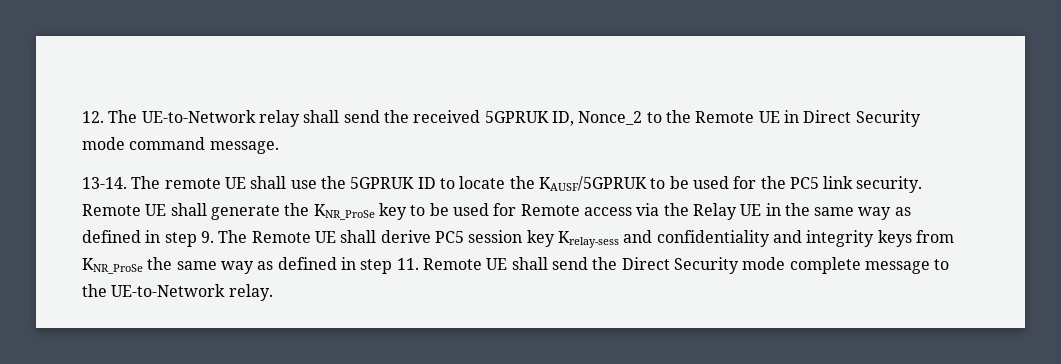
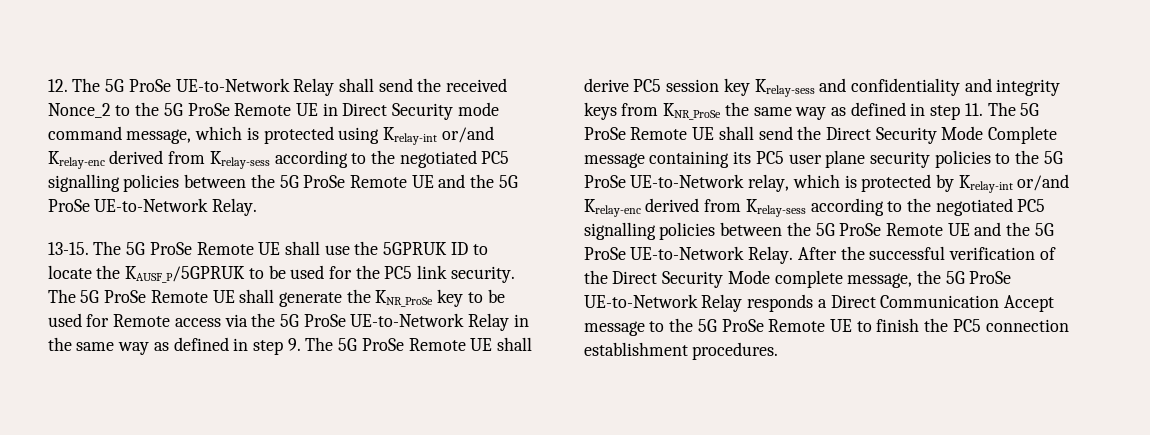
- 12. The UE-to-Network relay shall send the received 5GPRUK ID, Nonce_2 to the Remote UE in Direct Security mode command message.
- 13-14. The remote UE shall use the 5GPRUK ID to locate the KAUSF/5GPRUK to be used for the PC5 link security.
+ 12. The 5G ProSe UE-to-Network Relay shall send the received Nonce_2 to the 5G ProSe Remote UE in Direct Security mode command message, which is protected using Krelay-int or/and Krelay-enc derived from Krelay-sess according to the negotiated PC5 signalling policies between the 5G ProSe Remote UE and the 5G ProSe UE-to-Network Relay.
+ 13-15. The 5G ProSe Remote UE shall use the 5GPRUK ID to locate the KAUSF_P/5GPRUK to be used for the PC5 link security.
- Remote UE shall generate the KNR_ProSe key to be used for Remote access via the Relay UE in the same way as defined in step 9. The Remote UE shall derive PC5 session key Krelay-sess and confidentiality and integrity keys from KNR_ProSe the same way as defined in step 11. Remote UE shall send the Direct Security mode complete message to the UE-to-Network relay.
+ The 5G ProSe Remote UE shall generate the KNR_ProSe key to be used for Remote access via the 5G ProSe UE-to-Network Relay in the same way as defined in step 9. The 5G ProSe Remote UE shall derive PC5 session key Krelay-sess and confidentiality and integrity keys from KNR_ProSe the same way as defined in step 11. The 5G ProSe Remote UE shall send the Direct Security Mode Complete message containing its PC5 user plane security policies to the 5G ProSe UE-to-Network relay, which is protected by Krelay-int or/and Krelay-enc derived from Krelay-sess according to the negotiated PC5 signalling policies between the 5G ProSe Remote UE and the 5G ProSe UE-to-Network Relay. After the successful verification of the Direct Security Mode complete message, the 5G ProSe UE-to-Network Relay responds a Direct Communication Accept message to the 5G ProSe Remote UE to finish the PC5 connection establishment procedures.

